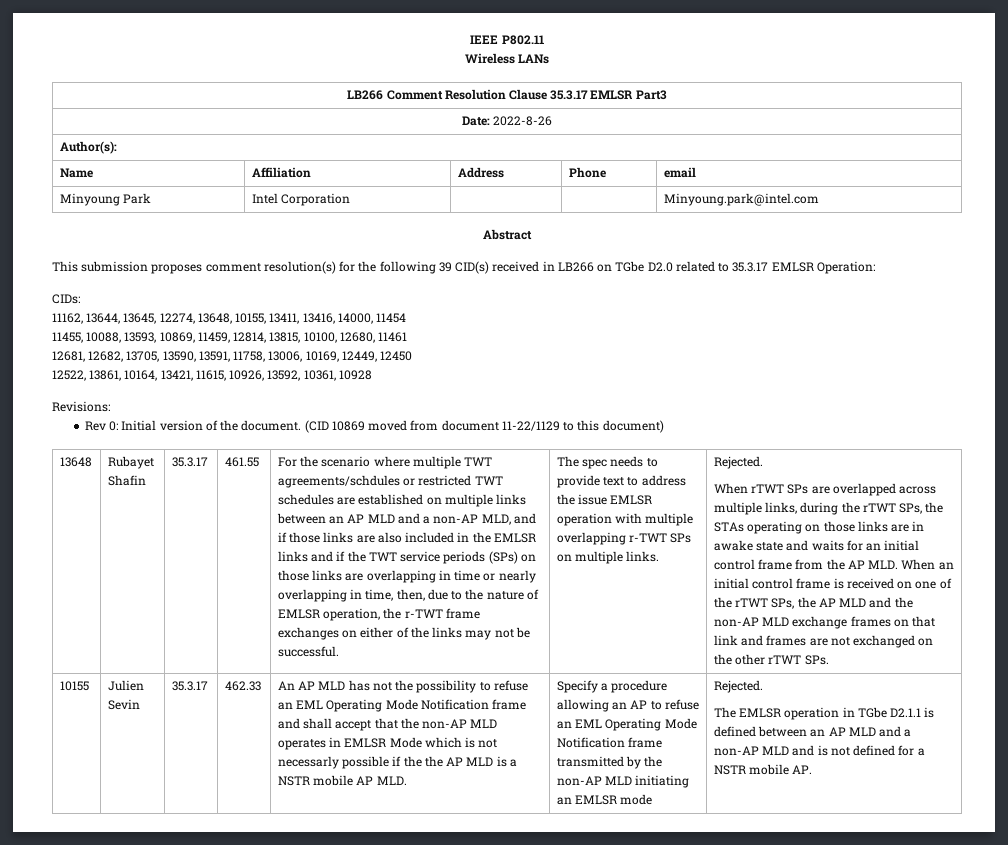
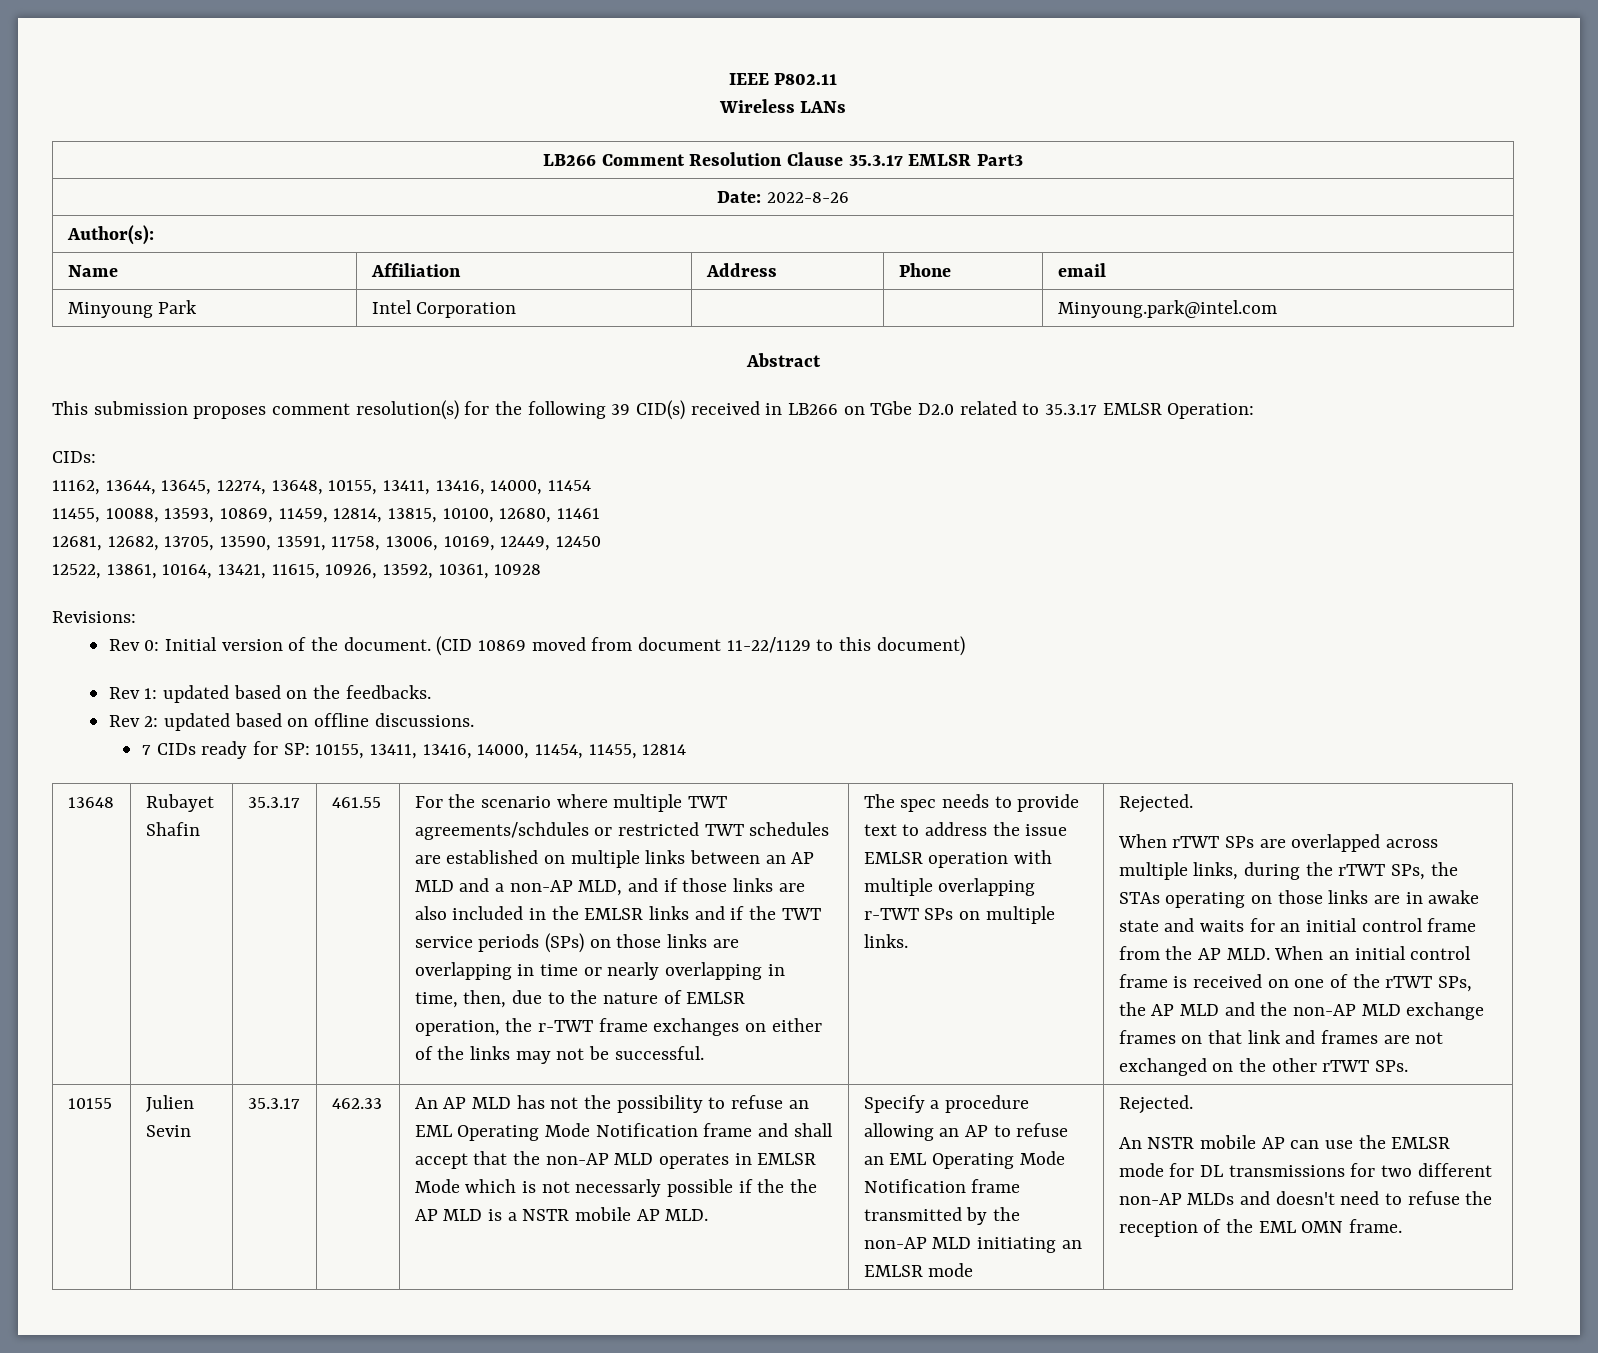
+ Rev 1: updated based on the feedbacks.
+ Rev 2: updated based on offline discussions.
+ 7 CIDs ready for SP: 10155, 13411, 13416, 14000, 11454, 11455, 12814
- The EMLSR operation in TGbe D2.1.1 is defined between an AP MLD and a non-AP MLD and is not defined for a NSTR mobile AP.
+ An NSTR mobile AP can use the EMLSR mode for DL transmissions for two different non-AP MLDs and doesn't need to refuse the reception of the EML OMN frame.

